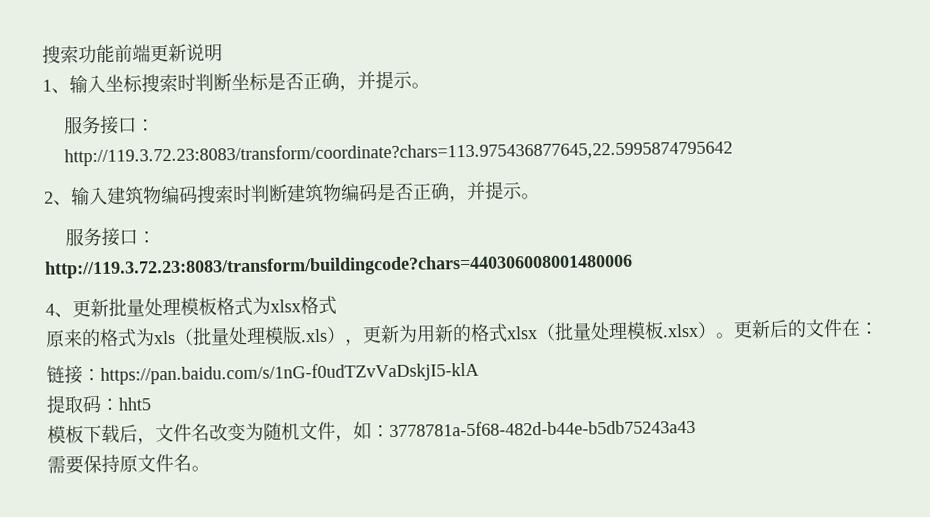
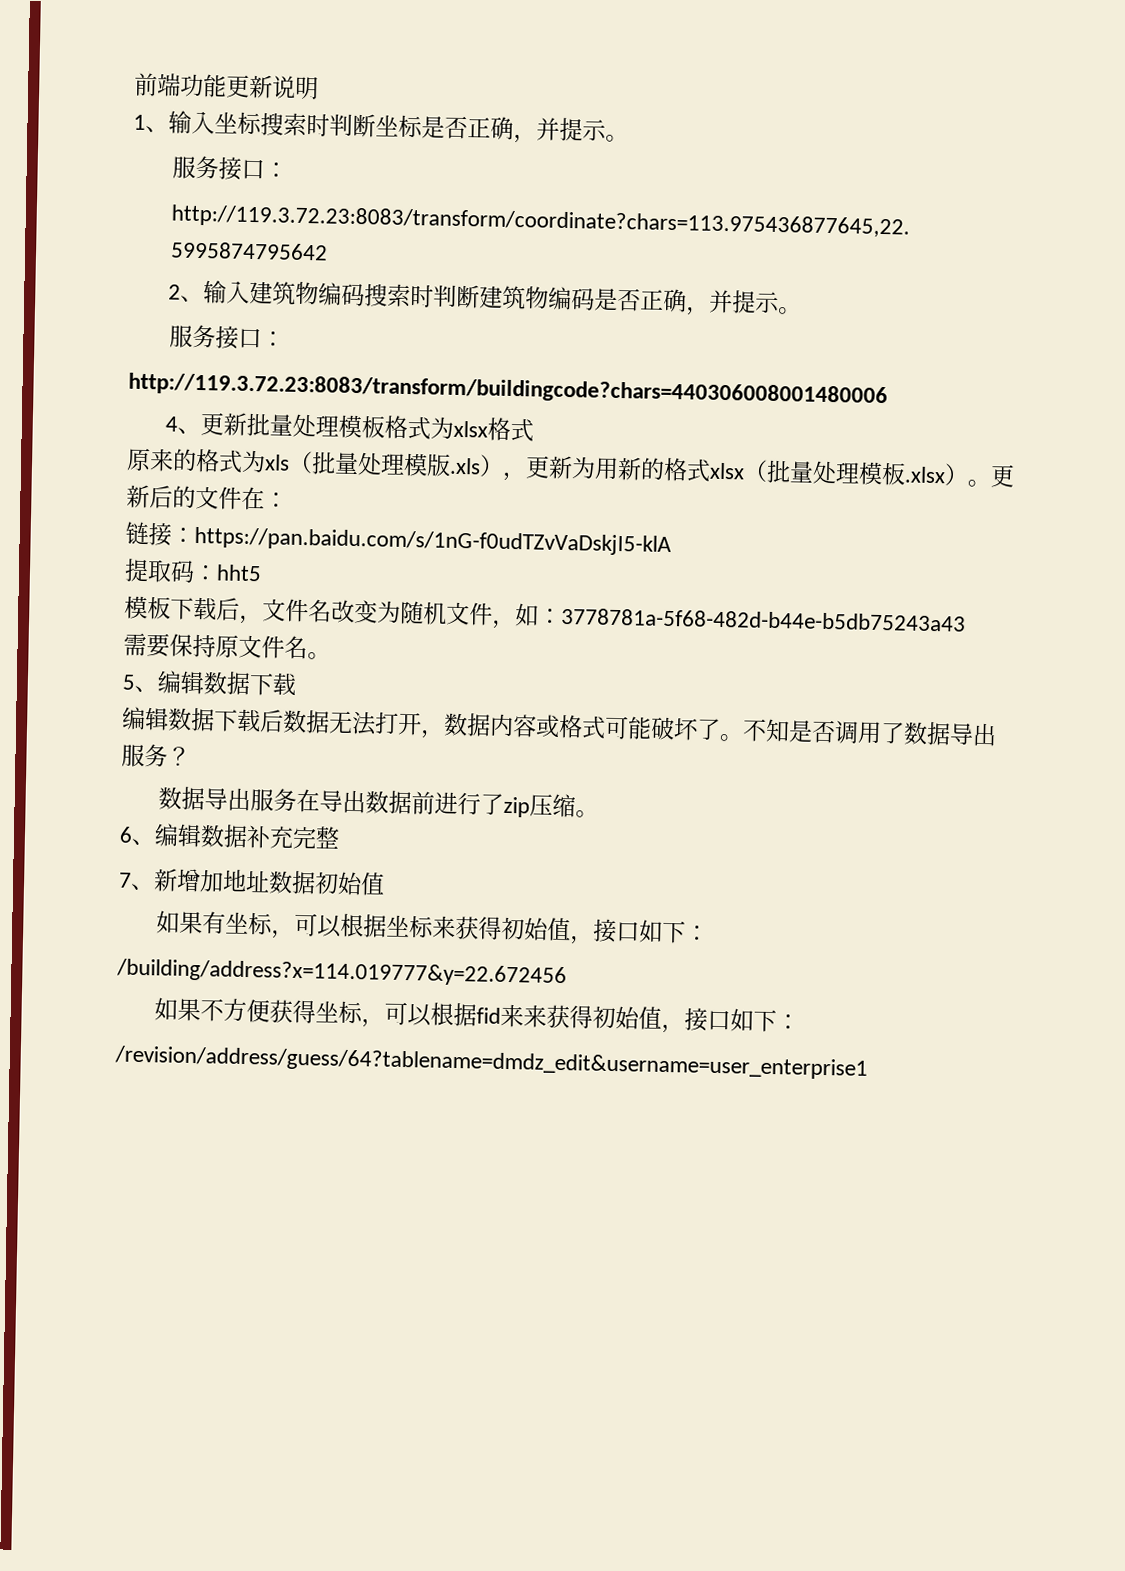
- 搜索功能前端更新说明
+ 前端功能更新说明
+ 5、编辑数据下载
+ 编辑数据下载后数据无法打开，数据内容或格式可能破坏了。不知是否调用了数据导出服务？
+ 数据导出服务在导出数据前进行了zip压缩。
+ 6、编辑数据补充完整
+ 7、新增加地址数据初始值
+ 如果有坐标，可以根据坐标来获得初始值，接口如下：
+ /building/address?x=114.019777&y=22.672456
+ 如果不方便获得坐标，可以根据fid来来获得初始值，接口如下：
+ /revision/address/guess/64?tablename=dmdz_edit&username=user_enterprise1

